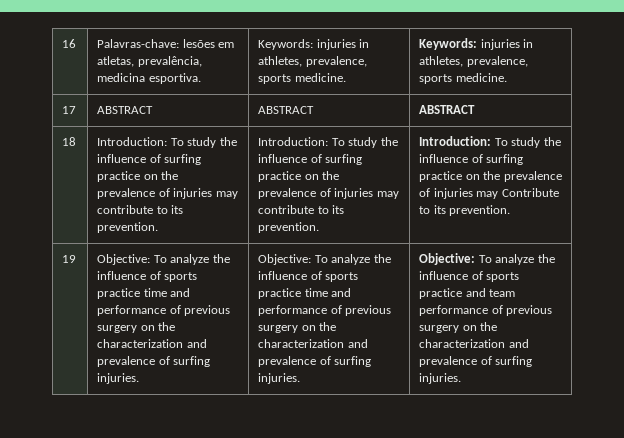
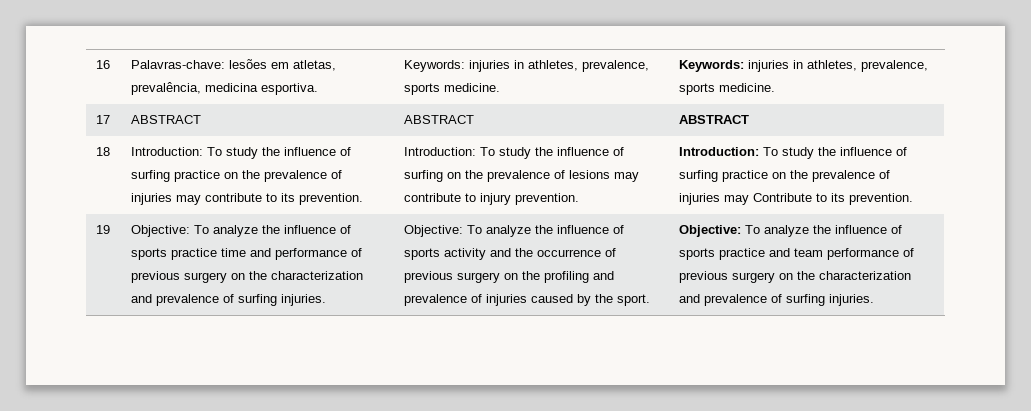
- Introduction: To study the influence of surfing practice on the prevalence of injuries may contribute to its prevention. | Introduction: To study the influence of surfing practice on the prevalence of injuries may contribute to its prevention.
+ Introduction: To study the influence of surfing practice on the prevalence of injuries may contribute to its prevention. | Introduction: To study the influence of surfing on the prevalence of lesions may contribute to injury prevention.
- Objective: To analyze the influence of sports practice time and performance of previous surgery on the characterization and prevalence of surfing injuries. | Objective: To analyze the influence of sports practice time and performance of previous surgery on the characterization and prevalence of surfing injuries.
+ Objective: To analyze the influence of sports practice time and performance of previous surgery on the characterization and prevalence of surfing injuries. | Objective: To analyze the influence of sports activity and the occurrence of previous surgery on the profiling and prevalence of injuries caused by the sport.

